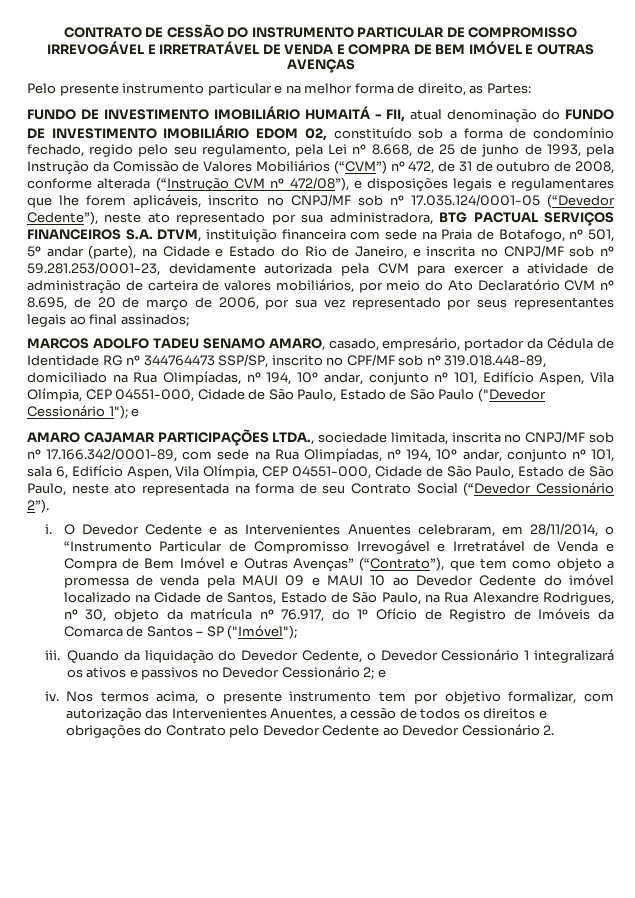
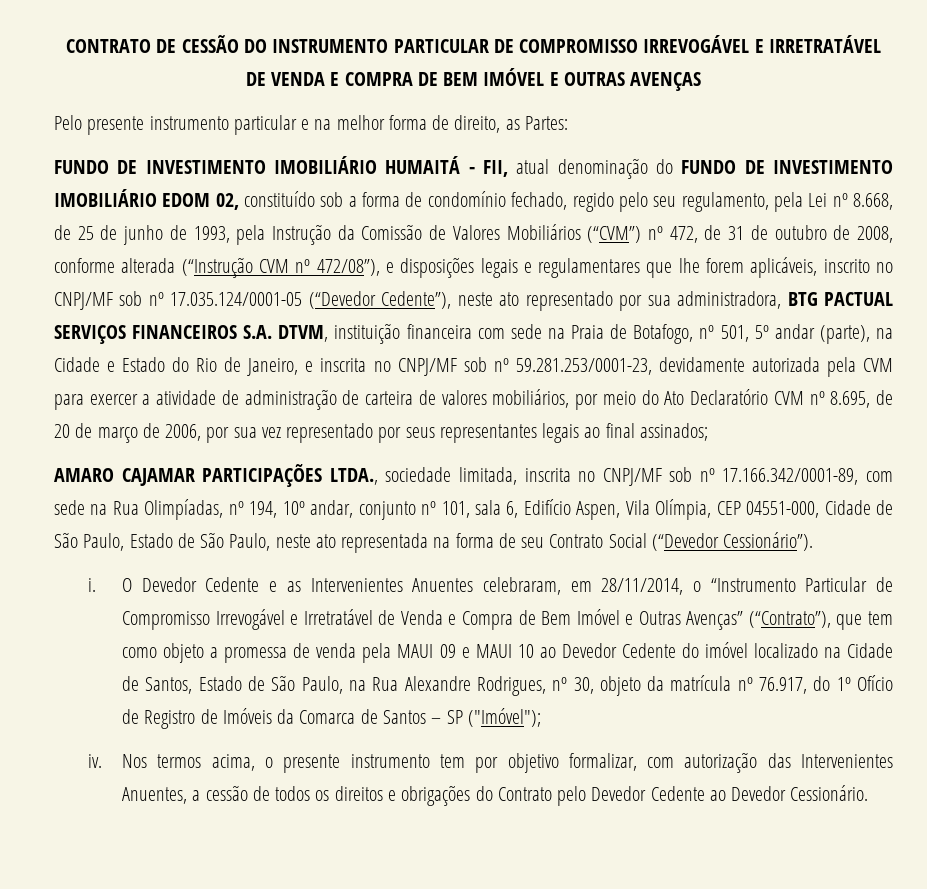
- MARCOS ADOLFO TADEU SENAMO AMARO, casado, empresário, portador da Cédula de Identidade RG nº 344764473 SSP/SP, inscrito no CPF/MF sob nº 319.018.448-89, domiciliado na Rua Olimpíadas, nº 194, 10º andar, conjunto nº 101, Edifício Aspen, Vila Olímpia, CEP 04551-000, Cidade de São Paulo, Estado de São Paulo ("Devedor Cessionário 1"); e
- AMARO CAJAMAR PARTICIPAÇÕES LTDA., sociedade limitada, inscrita no CNPJ/MF sob nº 17.166.342/0001-89, com sede na Rua Olimpíadas, nº 194, 10º andar, conjunto nº 101, sala 6, Edifício Aspen, Vila Olímpia, CEP 04551-000, Cidade de São Paulo, Estado de São Paulo, neste ato representada na forma de seu Contrato Social (“Devedor Cessionário 2”).
+ AMARO CAJAMAR PARTICIPAÇÕES LTDA., sociedade limitada, inscrita no CNPJ/MF sob nº 17.166.342/0001-89, com sede na Rua Olimpíadas, nº 194, 10º andar, conjunto nº 101, sala 6, Edifício Aspen, Vila Olímpia, CEP 04551-000, Cidade de São Paulo, Estado de São Paulo, neste ato representada na forma de seu Contrato Social (“Devedor Cessionário”).
- iii. Quando da liquidação do Devedor Cedente, o Devedor Cessionário 1 integralizará os ativos e passivos no Devedor Cessionário 2; e
- Nos termos acima, o presente instrumento tem por objetivo formalizar, com autorização das Intervenientes Anuentes, a cessão de todos os direitos e obrigações do Contrato pelo Devedor Cedente ao Devedor Cessionário 2.
+ Nos termos acima, o presente instrumento tem por objetivo formalizar, com autorização das Intervenientes Anuentes, a cessão de todos os direitos e obrigações do Contrato pelo Devedor Cedente ao Devedor Cessionário.

